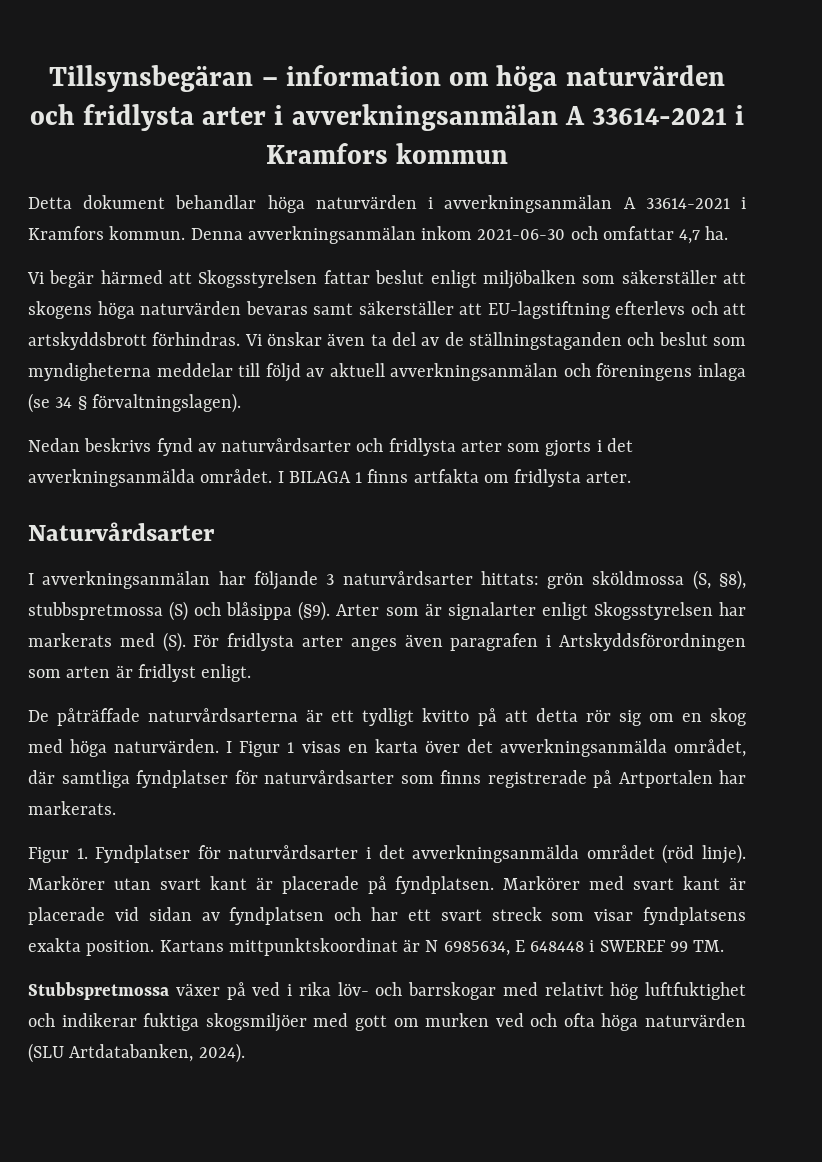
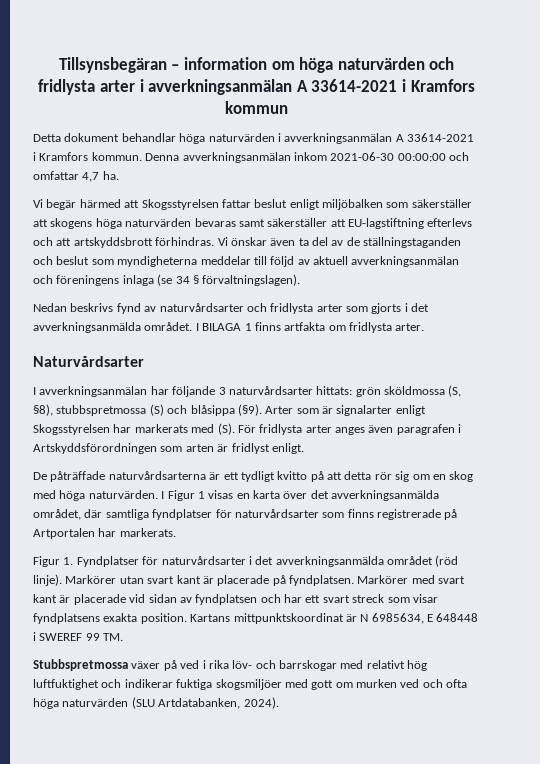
- Denna avverkningsanmälan inkom 2021-06-30 och omfattar 4,7 ha.
+ Denna avverkningsanmälan inkom 2021-06-30 00:00:00 och omfattar 4,7 ha.

